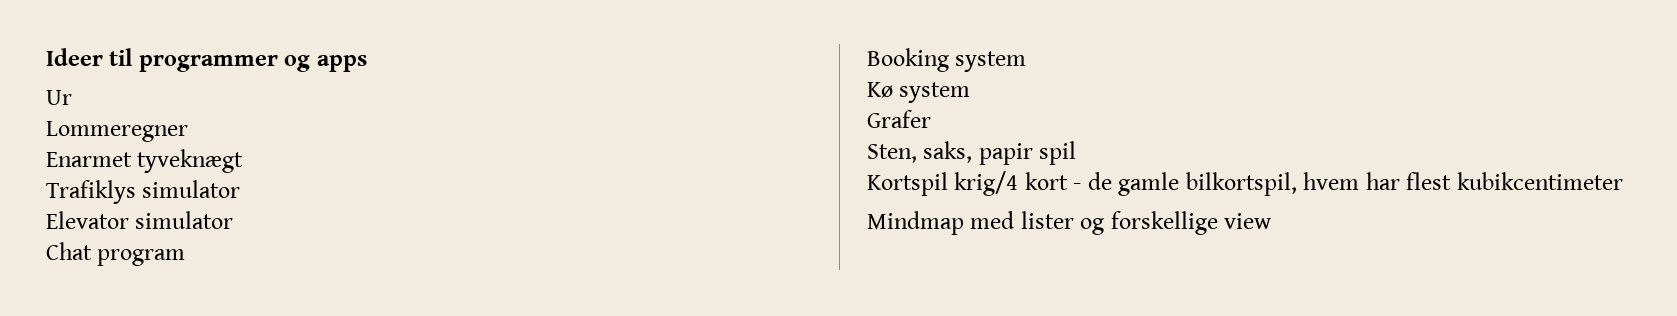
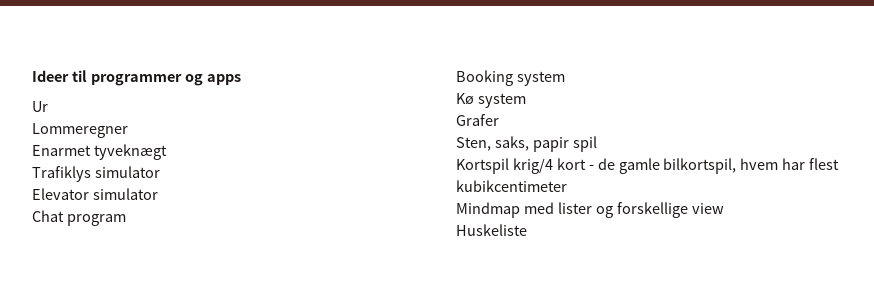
+ Huskeliste

